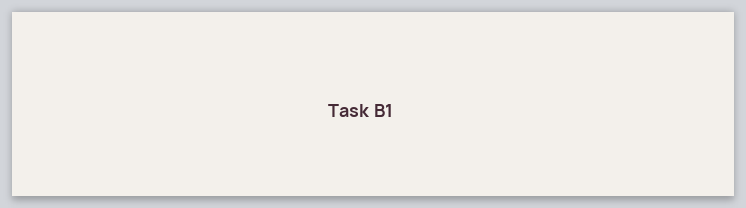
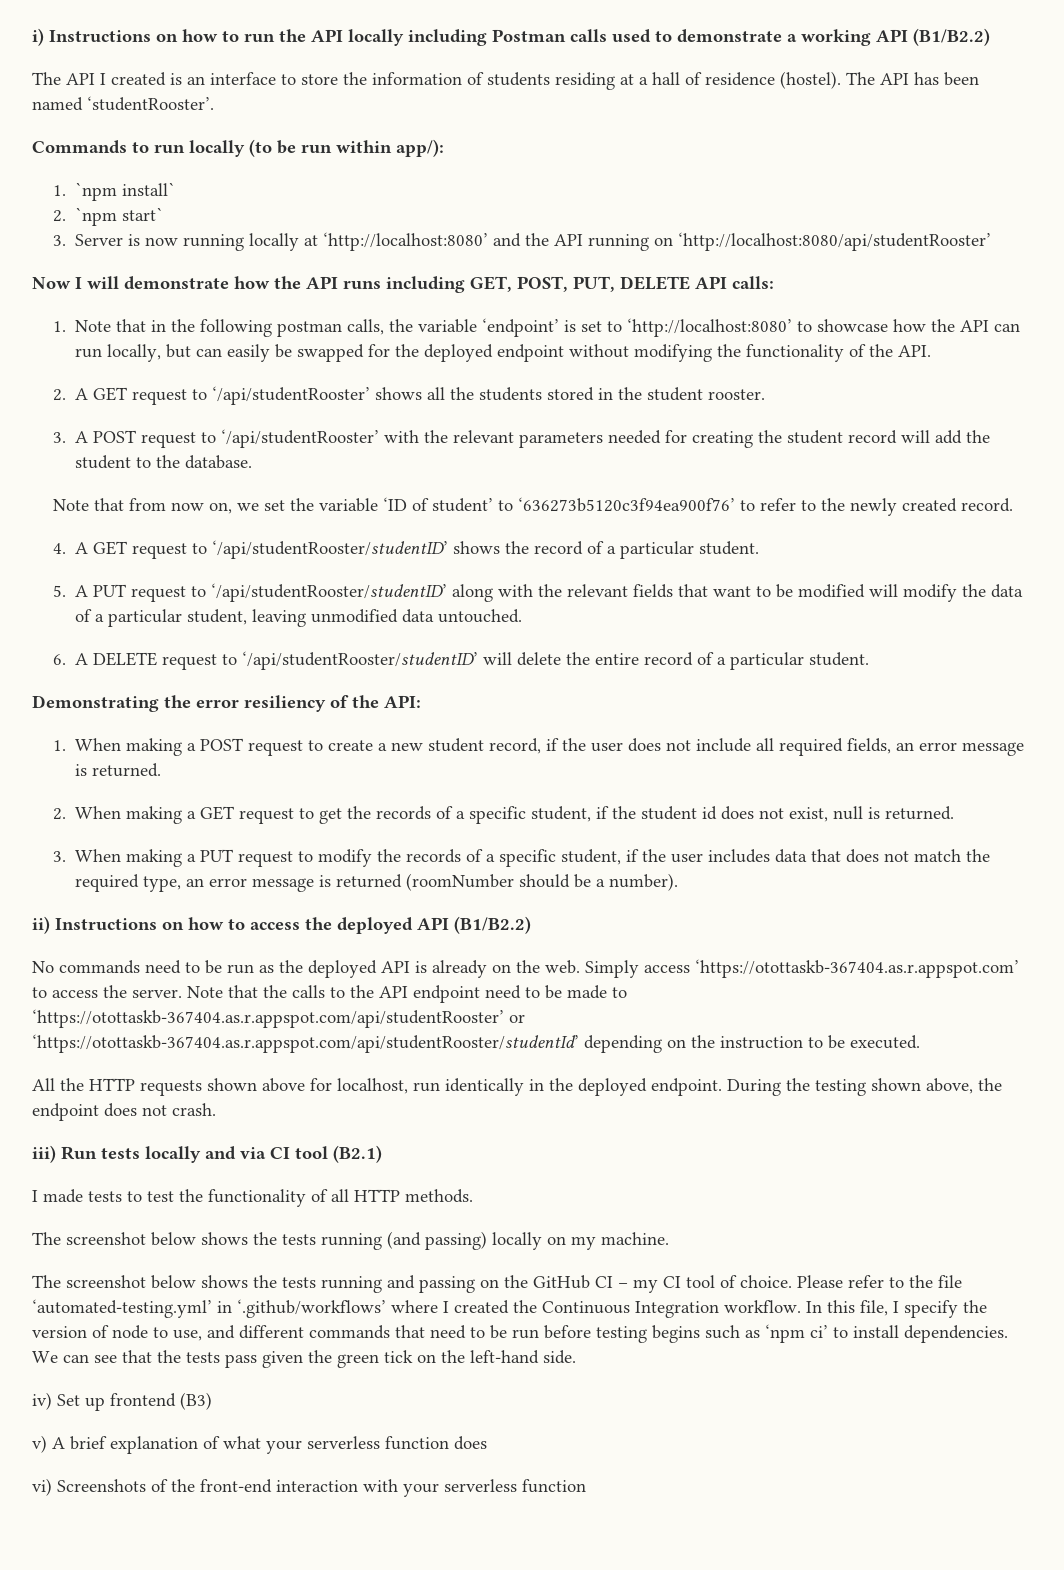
- Task B1
+ i) Instructions on how to run the API locally including Postman calls used to demonstrate a working API (B1/B2.2)
+ The API I created is an interface to store the information of students residing at a hall of residence (hostel). The API has been named ‘studentRooster’.
+ Commands to run locally (to be run within app/):
+ 1. `npm install`
+ 2. `npm start`
+ 3. Server is now running locally at ‘http://localhost:8080’ and the API running on ‘http://localhost:8080/api/studentRooster’
+ Now I will demonstrate how the API runs including GET, POST, PUT, DELETE API calls:
+ 1. Note that in the following postman calls, the variable ‘endpoint’ is set to ‘http://localhost:8080’ to showcase how the API can run locally, but can easily be swapped for the deployed endpoint without modifying the functionality of the API.
+ 2. A GET request to ‘/api/studentRooster’ shows all the students stored in the student rooster.
+ 3. A POST request to ‘/api/studentRooster’ with the relevant parameters needed for creating the student record will add the student to the database.
+ Note that from now on, we set the variable ‘ID of student’ to ‘636273b5120c3f94ea900f76’ to refer to the newly created record.
+ 4. A GET request to ‘/api/studentRooster/studentID’ shows the record of a particular student.
+ 5. A PUT request to ‘/api/studentRooster/studentID’ along with the relevant fields that want to be modified will modify the data of a particular student, leaving unmodified data untouched.
+ 6. A DELETE request to ‘/api/studentRooster/studentID’ will delete the entire record of a particular student.
+ Demonstrating the error resiliency of the API:
+ 1. When making a POST request to create a new student record, if the user does not include all required fields, an error message is returned.
+ 2. When making a GET request to get the records of a specific student, if the student id does not exist, null is returned.
+ 3. When making a PUT request to modify the records of a specific student, if the user includes data that does not match the required type, an error message is returned (roomNumber should be a number).
+ ii) Instructions on how to access the deployed API (B1/B2.2)
+ No commands need to be run as the deployed API is already on the web. Simply access ‘https://otottaskb-367404.as.r.appspot.com’ to access the server. Note that the calls to the API endpoint need to be made to ‘https://otottaskb-367404.as.r.appspot.com/api/studentRooster’ or ‘https://otottaskb-367404.as.r.appspot.com/api/studentRooster/studentId’ depending on the instruction to be executed.
+ All the HTTP requests shown above for localhost, run identically in the deployed endpoint. During the testing shown above, the endpoint does not crash.
+ iii) Run tests locally and via CI tool (B2.1)
+ I made tests to test the functionality of all HTTP methods.
+ The screenshot below shows the tests running (and passing) locally on my machine.
+ The screenshot below shows the tests running and passing on the GitHub CI – my CI tool of choice. Please refer to the file ‘automated-testing.yml’ in ‘.github/workflows’ where I created the Continuous Integration workflow. In this file, I specify the version of node to use, and different commands that need to be run before testing begins such as ‘npm ci’ to install dependencies. We can see that the tests pass given the green tick on the left-hand side.
+ iv) Set up frontend (B3)
+ v) A brief explanation of what your serverless function does
+ vi) Screenshots of the front-end interaction with your serverless function

